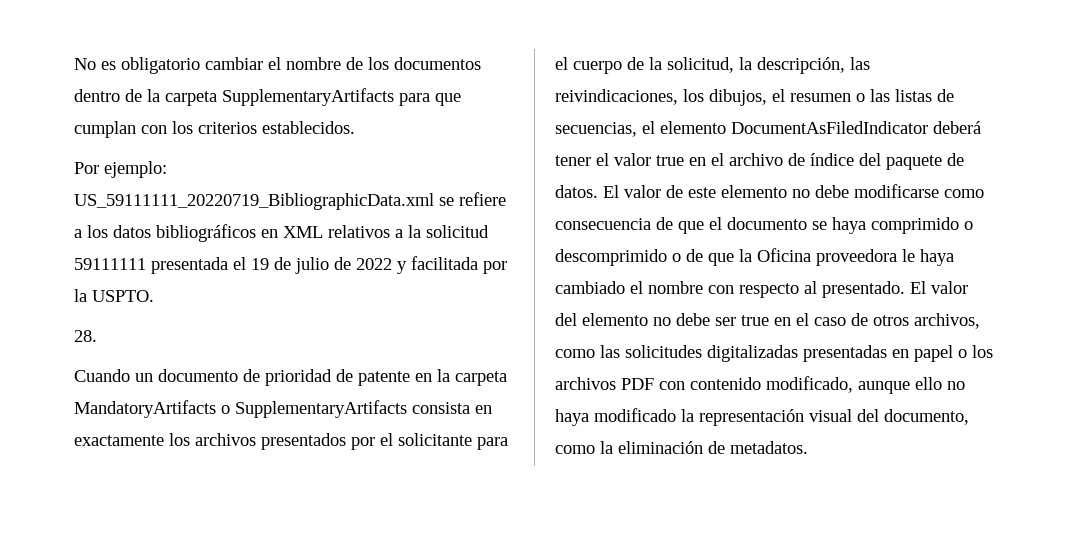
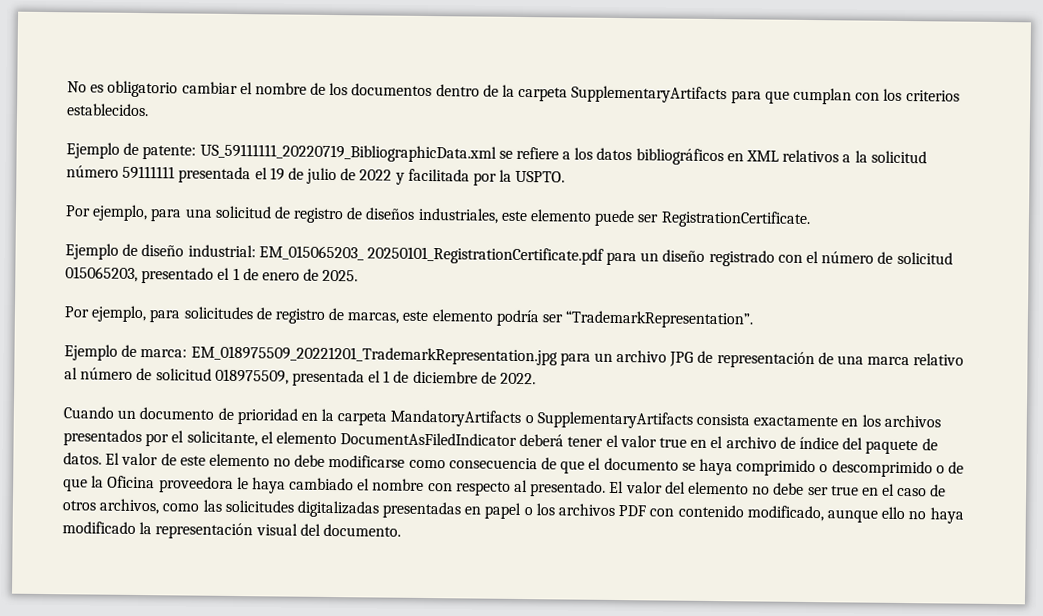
- Por ejemplo: US_59111111_20220719_BibliographicData.xml se refiere a los datos bibliográficos en XML relativos a la solicitud 59111111 presentada el 19 de julio de 2022 y facilitada por la USPTO.
+ Ejemplo de patente: US_59111111_20220719_BibliographicData.xml se refiere a los datos bibliográficos en XML relativos a la solicitud número 59111111 presentada el 19 de julio de 2022 y facilitada por la USPTO.
- 28.
+ Por ejemplo, para una solicitud de registro de diseños industriales, este elemento puede ser RegistrationCertificate.
+ Ejemplo de diseño industrial: EM_015065203_ 20250101_RegistrationCertificate.pdf para un diseño registrado con el número de solicitud 015065203, presentado el 1 de enero de 2025.
+ Por ejemplo, para solicitudes de registro de marcas, este elemento podría ser “TrademarkRepresentation”.
+ Ejemplo de marca: EM_018975509_20221201_TrademarkRepresentation.jpg para un archivo JPG de representación de una marca relativo al número de solicitud 018975509, presentada el 1 de diciembre de 2022.
- Cuando un documento de prioridad de patente en la carpeta MandatoryArtifacts o SupplementaryArtifacts consista en exactamente los archivos presentados por el solicitante para el cuerpo de la solicitud, la descripción, las reivindicaciones, los dibujos, el resumen o las listas de secuencias, el elemento DocumentAsFiledIndicator deberá tener el valor true en el archivo de índice del paquete de datos.
+ Cuando un documento de prioridad en la carpeta MandatoryArtifacts o SupplementaryArtifacts consista exactamente en los archivos presentados por el solicitante, el elemento DocumentAsFiledIndicator deberá tener el valor true en el archivo de índice del paquete de datos.
- El valor del elemento no debe ser true en el caso de otros archivos, como las solicitudes digitalizadas presentadas en papel o los archivos PDF con contenido modificado, aunque ello no haya modificado la representación visual del documento, como la eliminación de metadatos.
+ El valor del elemento no debe ser true en el caso de otros archivos, como las solicitudes digitalizadas presentadas en papel o los archivos PDF con contenido modificado, aunque ello no haya modificado la representación visual del documento.

